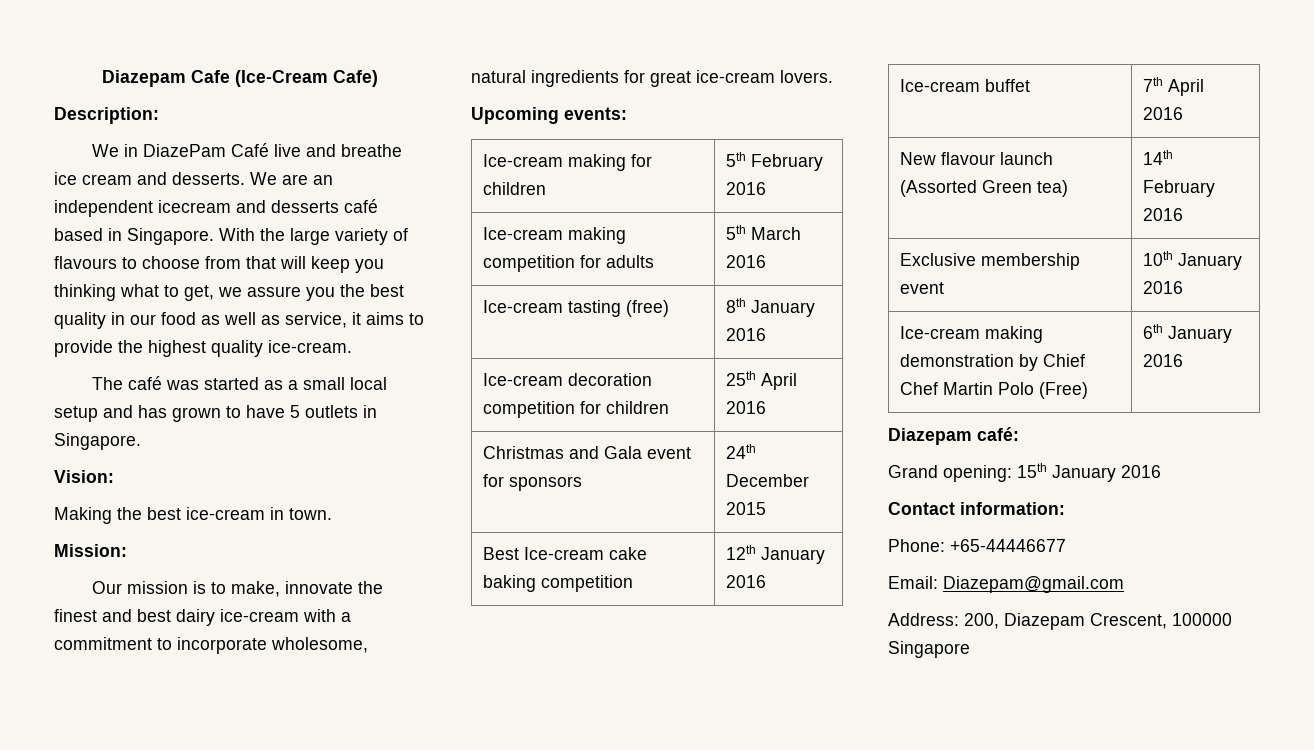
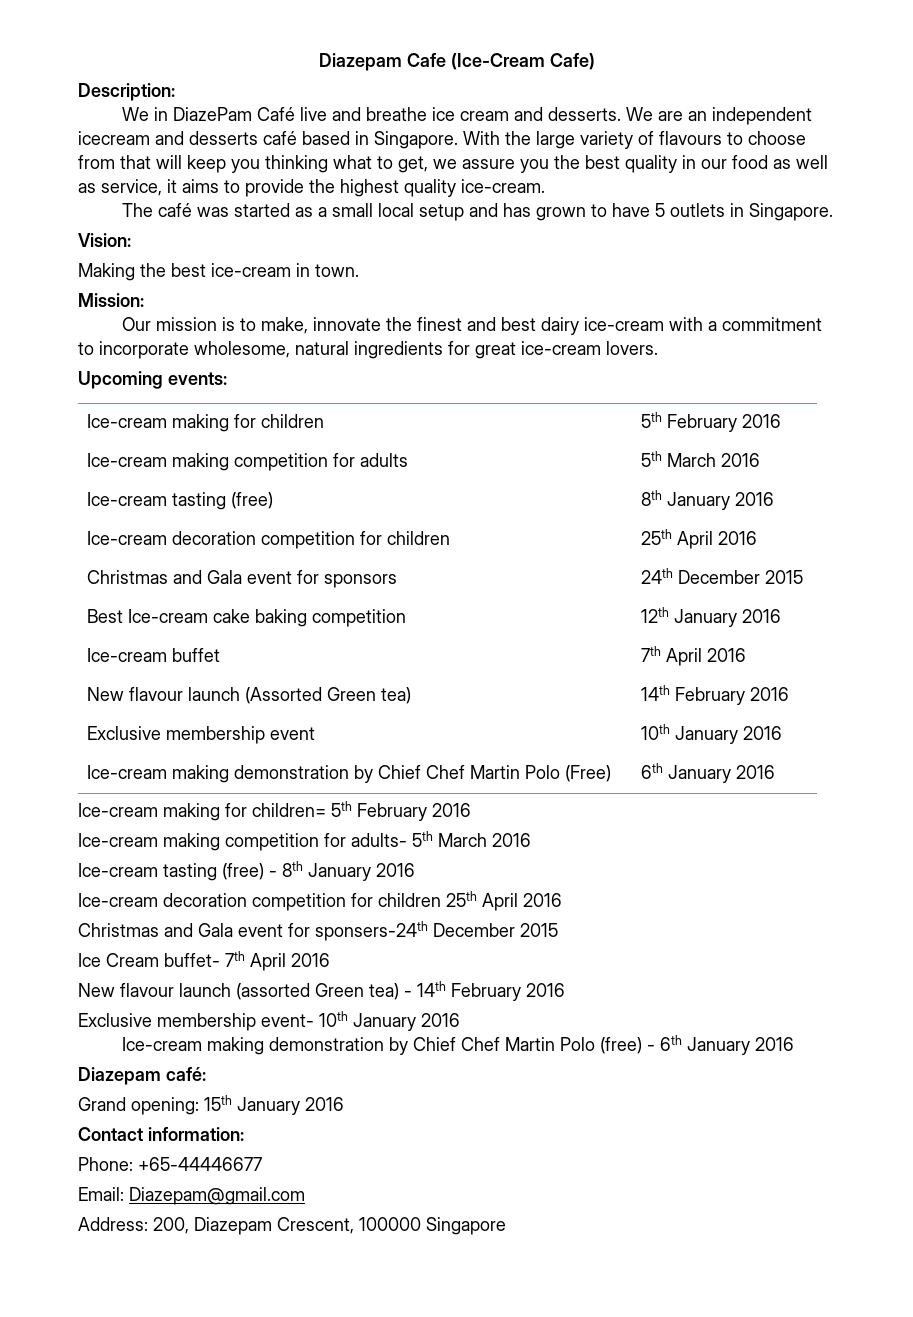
+ Ice-cream making for children= 5th February 2016
+ Ice-cream making competition for adults- 5th March 2016
+ Ice-cream tasting (free) - 8th January 2016
+ Ice-cream decoration competition for children 25th April 2016
+ Christmas and Gala event for sponsers-24th December 2015
+ Ice Cream buffet- 7th April 2016
+ New flavour launch (assorted Green tea) - 14th February 2016
+ Exclusive membership event- 10th January 2016
+ Ice-cream making demonstration by Chief Chef Martin Polo (free) - 6th January 2016

